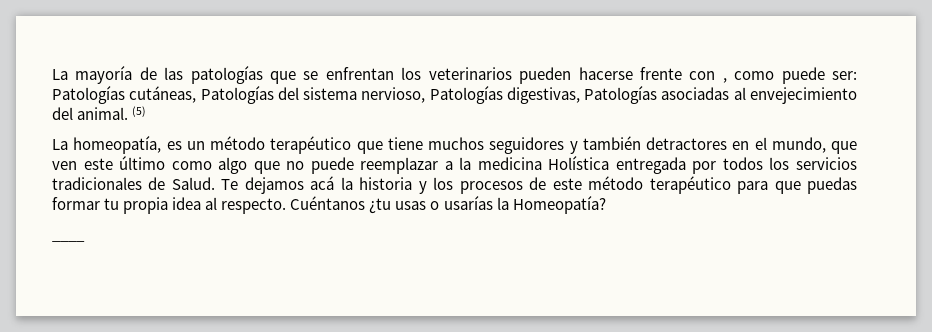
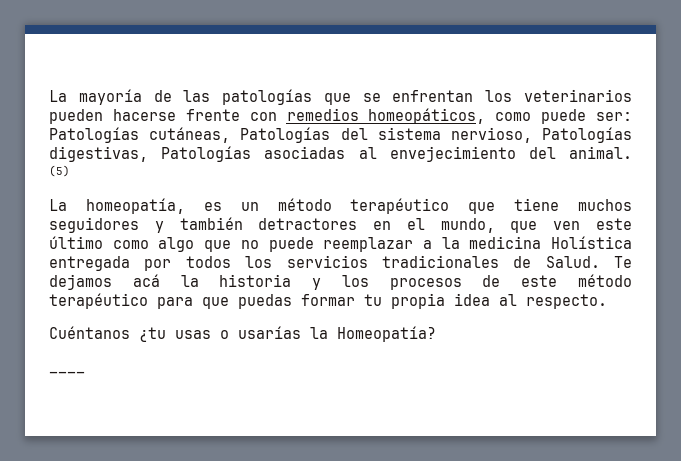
- La mayoría de las patologías que se enfrentan los veterinarios pueden hacerse frente con , como puede ser: Patologías cutáneas, Patologías del sistema nervioso, Patologías digestivas, Patologías asociadas al envejecimiento del animal.
+ La mayoría de las patologías que se enfrentan los veterinarios pueden hacerse frente con remedios homeopáticos, como puede ser: Patologías cutáneas, Patologías del sistema nervioso, Patologías digestivas, Patologías asociadas al envejecimiento del animal.
- Te dejamos acá la historia y los procesos de este método terapéutico para que puedas formar tu propia idea al respecto. Cuéntanos ¿tu usas o usarías la Homeopatía?
+ Te dejamos acá la historia y los procesos de este método terapéutico para que puedas formar tu propia idea al respecto.
+ Cuéntanos ¿tu usas o usarías la Homeopatía?

